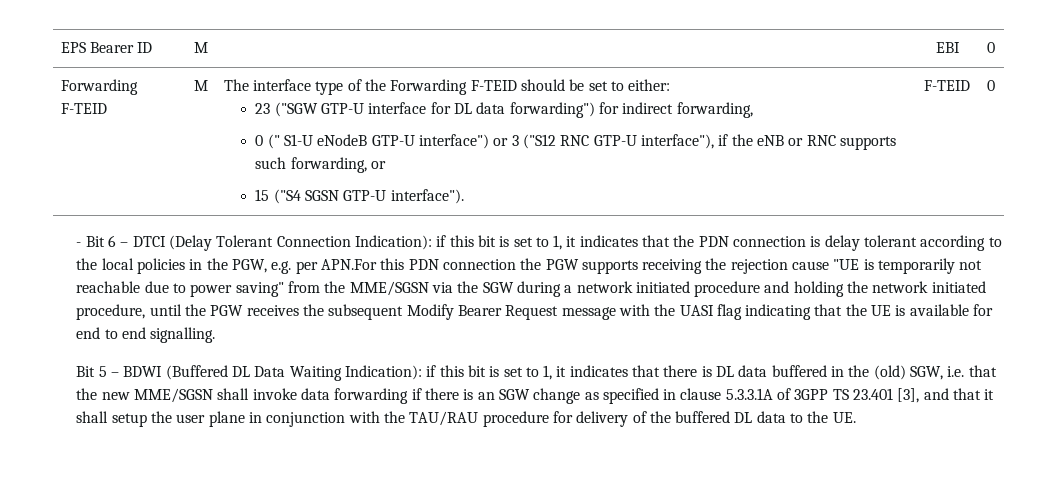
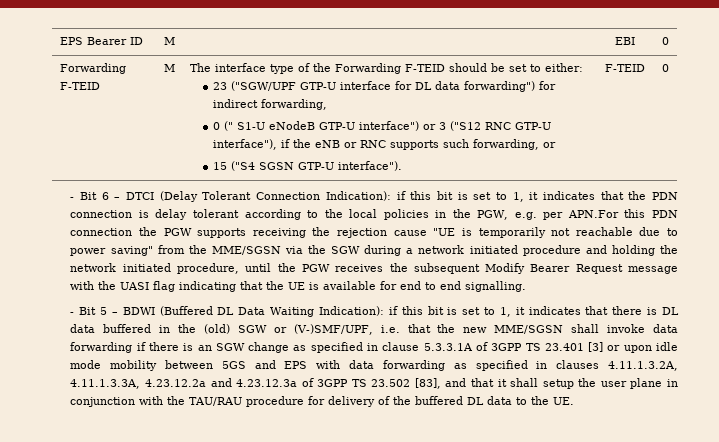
- 23 ("SGW GTP-U interface for DL data forwarding") for indirect forwarding,
+ 23 ("SGW/UPF GTP-U interface for DL data forwarding") for indirect forwarding,
- Bit 5 – BDWI (Buffered DL Data Waiting Indication):
+ - Bit 5 – BDWI (Buffered DL Data Waiting Indication):
- if this bit is set to 1, it indicates that there is DL data buffered in the (old) SGW, i.e. that the new MME/SGSN shall invoke data forwarding if there is an SGW change as specified in clause 5.3.3.1A of 3GPP TS 23.401 [3], and that it shall setup the user plane in conjunction with the TAU/RAU procedure for delivery of the buffered DL data to the UE.
+ if this bit is set to 1, it indicates that there is DL data buffered in the (old) SGW or (V-)SMF/UPF, i.e. that the new MME/SGSN shall invoke data forwarding if there is an SGW change as specified in clause 5.3.3.1A of 3GPP TS 23.401 [3] or upon idle mode mobility between 5GS and EPS with data forwarding as specified in clauses 4.11.1.3.2A, 4.11.1.3.3A, 4.23.12.2a and 4.23.12.3a of 3GPP TS 23.502 [83], and that it shall setup the user plane in conjunction with the TAU/RAU procedure for delivery of the buffered DL data to the UE.

